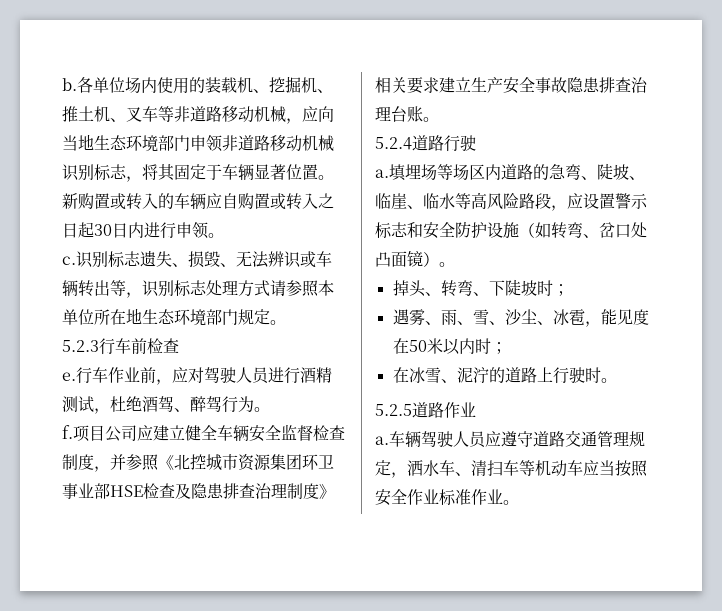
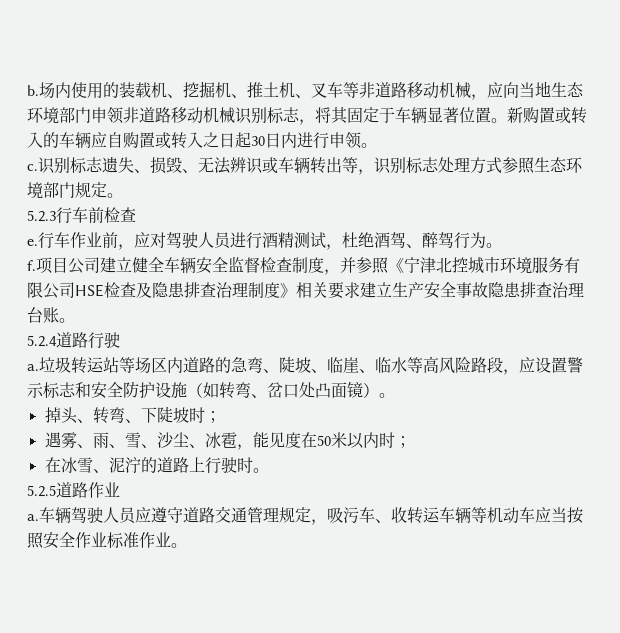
- 各单位场内使用的装载机、挖掘机、推土机、叉车等非道路移动机械，应向当地生态环境部门申领非道路移动机械识别标志，将其固定于车辆显著位置。
+ 场内使用的装载机、挖掘机、推土机、叉车等非道路移动机械，应向当地生态环境部门申领非道路移动机械识别标志，将其固定于车辆显著位置。
- 识别标志遗失、损毁、无法辨识或车辆转出等，识别标志处理方式请参照本单位所在地生态环境部门规定。
+ 识别标志遗失、损毁、无法辨识或车辆转出等，识别标志处理方式参照生态环境部门规定。
- 项目公司应建立健全车辆安全监督检查制度，并参照《北控城市资源集团环卫事业部HSE检查及隐患排查治理制度》相关要求建立生产安全事故隐患排查治理台账。
+ 项目公司建立健全车辆安全监督检查制度，并参照《宁津北控城市环境服务有限公司HSE检查及隐患排查治理制度》相关要求建立生产安全事故隐患排查治理台账。
- 填埋场等场区内道路的急弯、陡坡、临崖、临水等高风险路段，应设置警示标志和安全防护设施（如转弯、岔口处凸面镜）。
+ 垃圾转运站等场区内道路的急弯、陡坡、临崖、临水等高风险路段，应设置警示标志和安全防护设施（如转弯、岔口处凸面镜）。
- 车辆驾驶人员应遵守道路交通管理规定，洒水车、清扫车等机动车应当按照安全作业标准作业。
+ 车辆驾驶人员应遵守道路交通管理规定，吸污车、收转运车辆等机动车应当按照安全作业标准作业。

